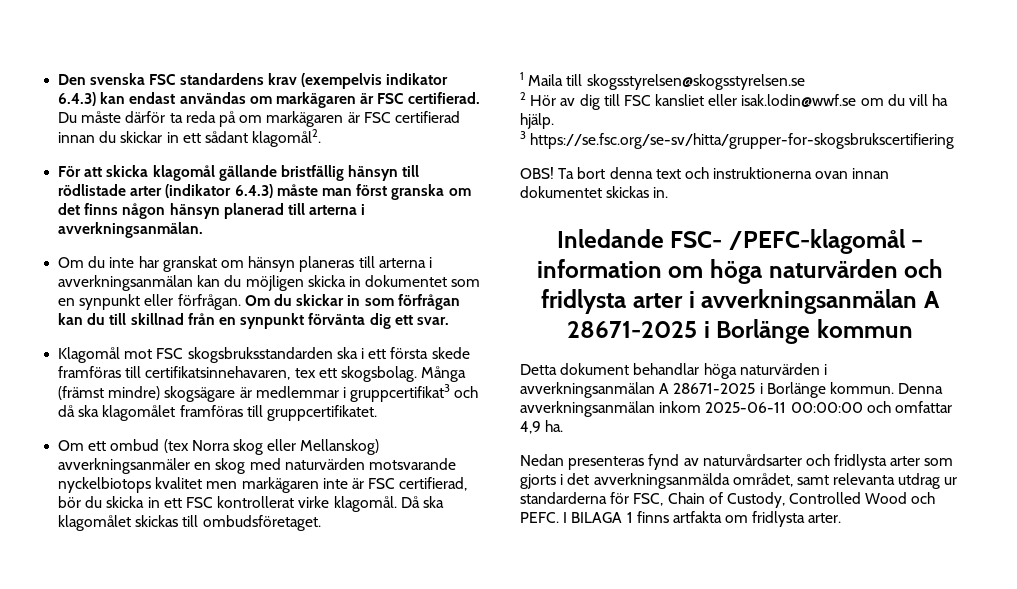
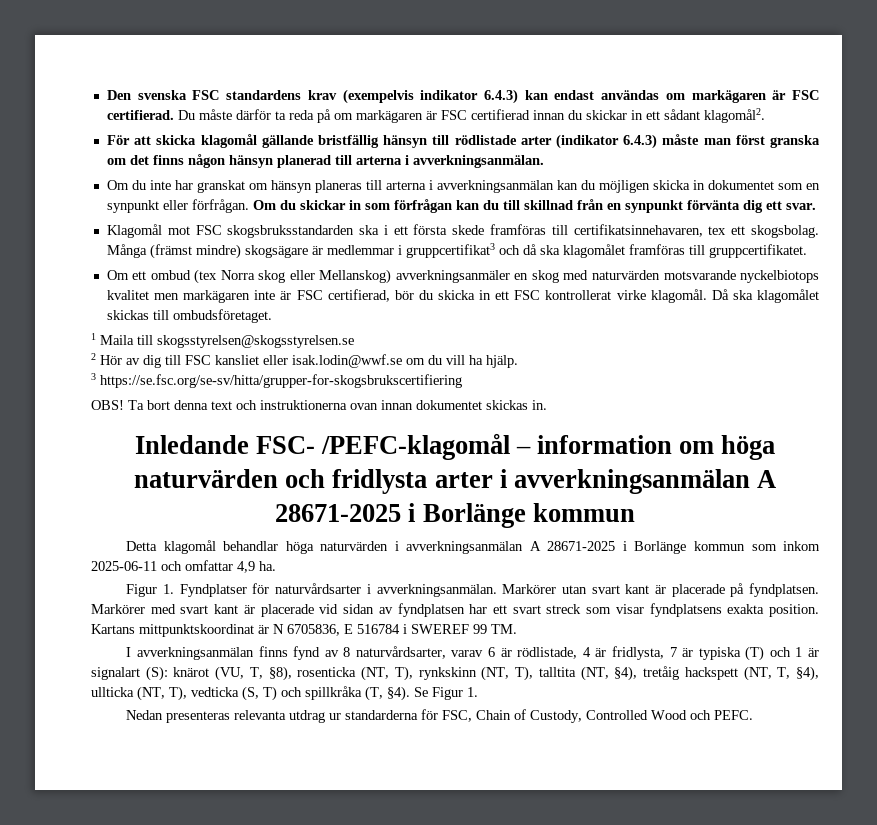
- Detta dokument behandlar höga naturvärden i avverkningsanmälan A 28671-2025 i Borlänge kommun. Denna avverkningsanmälan inkom 2025-06-11 00:00:00 och omfattar 4,9 ha.
+ Detta klagomål behandlar höga naturvärden i avverkningsanmälan A 28671-2025 i Borlänge kommun som inkom 2025-06-11 och omfattar 4,9 ha.
- Nedan presenteras fynd av naturvårdsarter och fridlysta arter som gjorts i det avverkningsanmälda området, samt relevanta utdrag ur standarderna för FSC, Chain of Custody, Controlled Wood och PEFC. I BILAGA 1 finns artfakta om fridlysta arter.
+ Figur 1. Fyndplatser för naturvårdsarter i avverkningsanmälan. Markörer utan svart kant är placerade på fyndplatsen. Markörer med svart kant är placerade vid sidan av fyndplatsen har ett svart streck som visar fyndplatsens exakta position. Kartans mittpunktskoordinat är N 6705836, E 516784 i SWEREF 99 TM.
+ I avverkningsanmälan finns fynd av 8 naturvårdsarter, varav 6 är rödlistade, 4 är fridlysta, 7 är typiska (T) och 1 är signalart (S): knärot (VU, T, §8), rosenticka (NT, T), rynkskinn (NT, T), talltita (NT, §4), tretåig hackspett (NT, T, §4), ullticka (NT, T), vedticka (S, T) och spillkråka (T, §4). Se Figur 1.
+ Nedan presenteras relevanta utdrag ur standarderna för FSC, Chain of Custody, Controlled Wood och PEFC.

